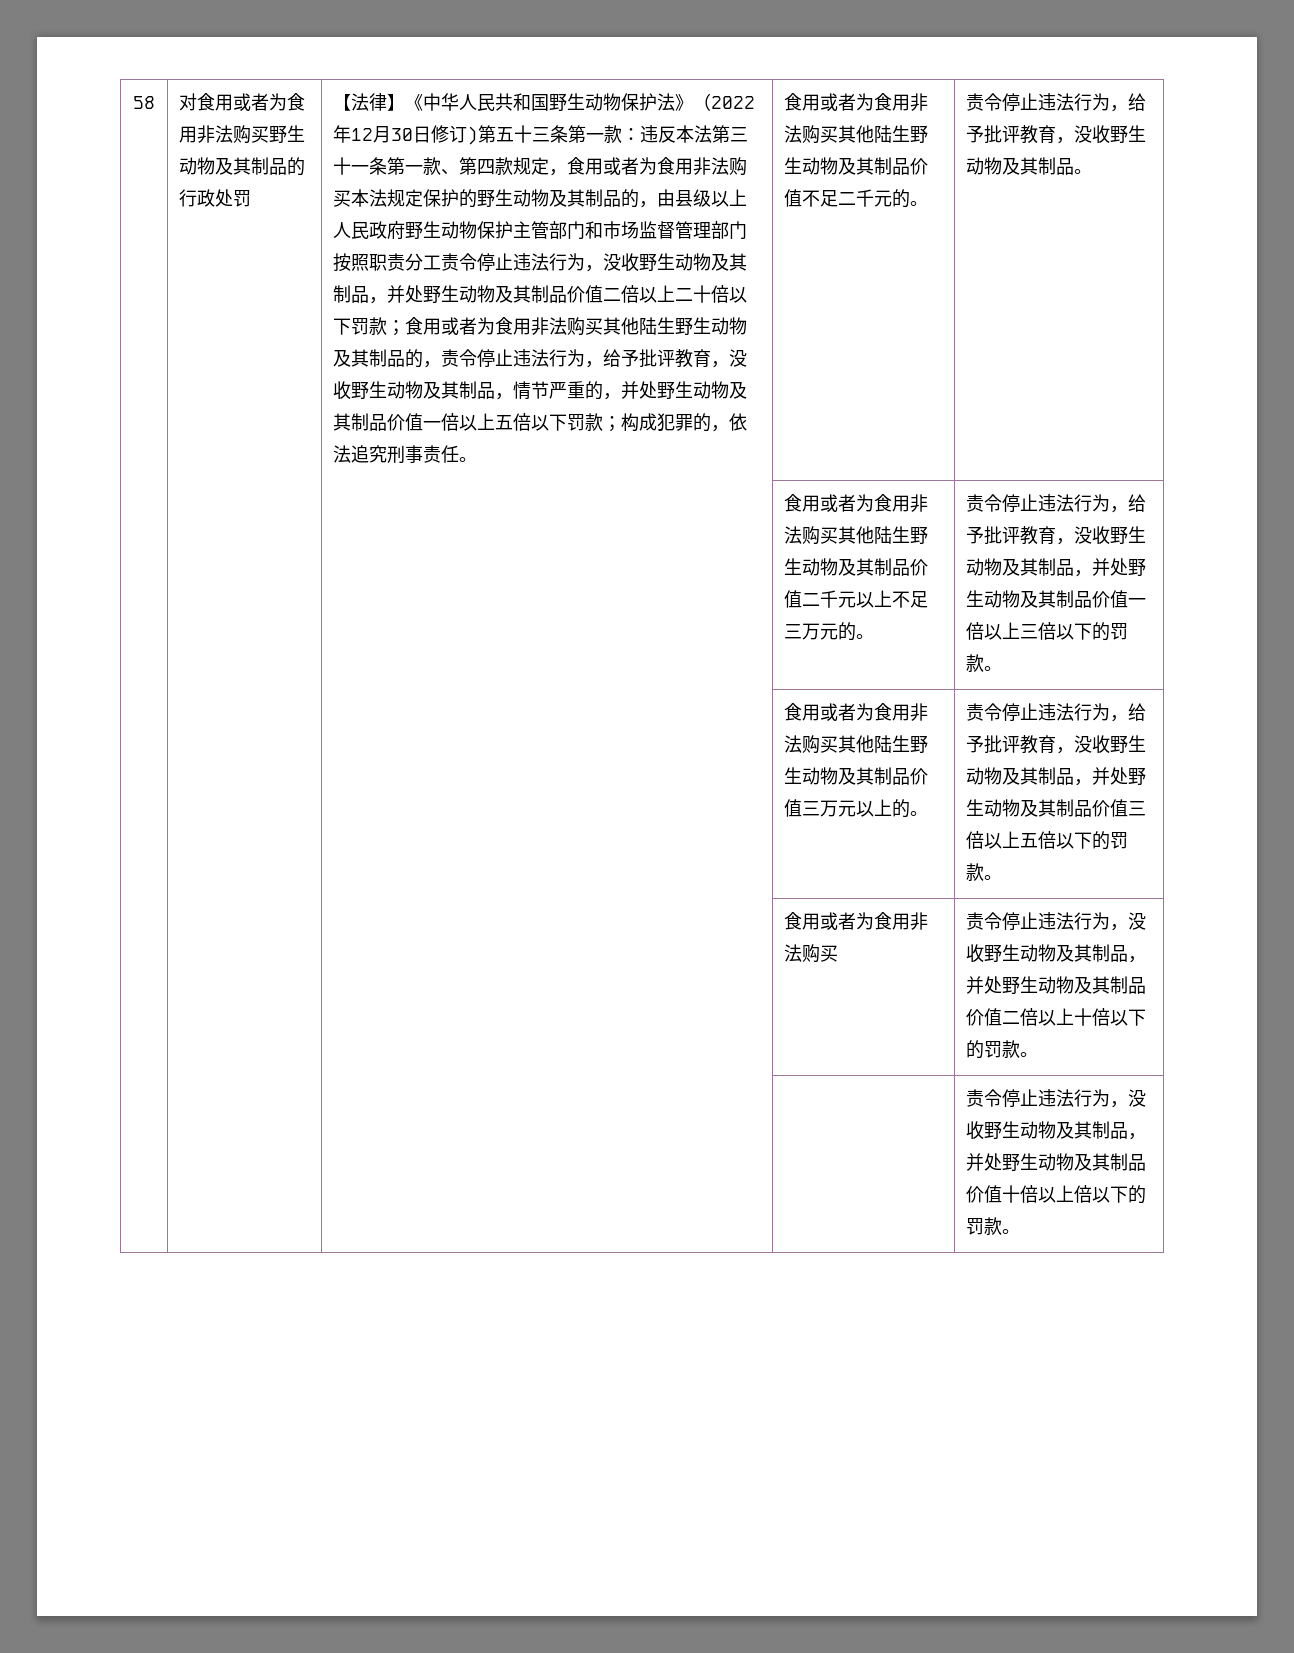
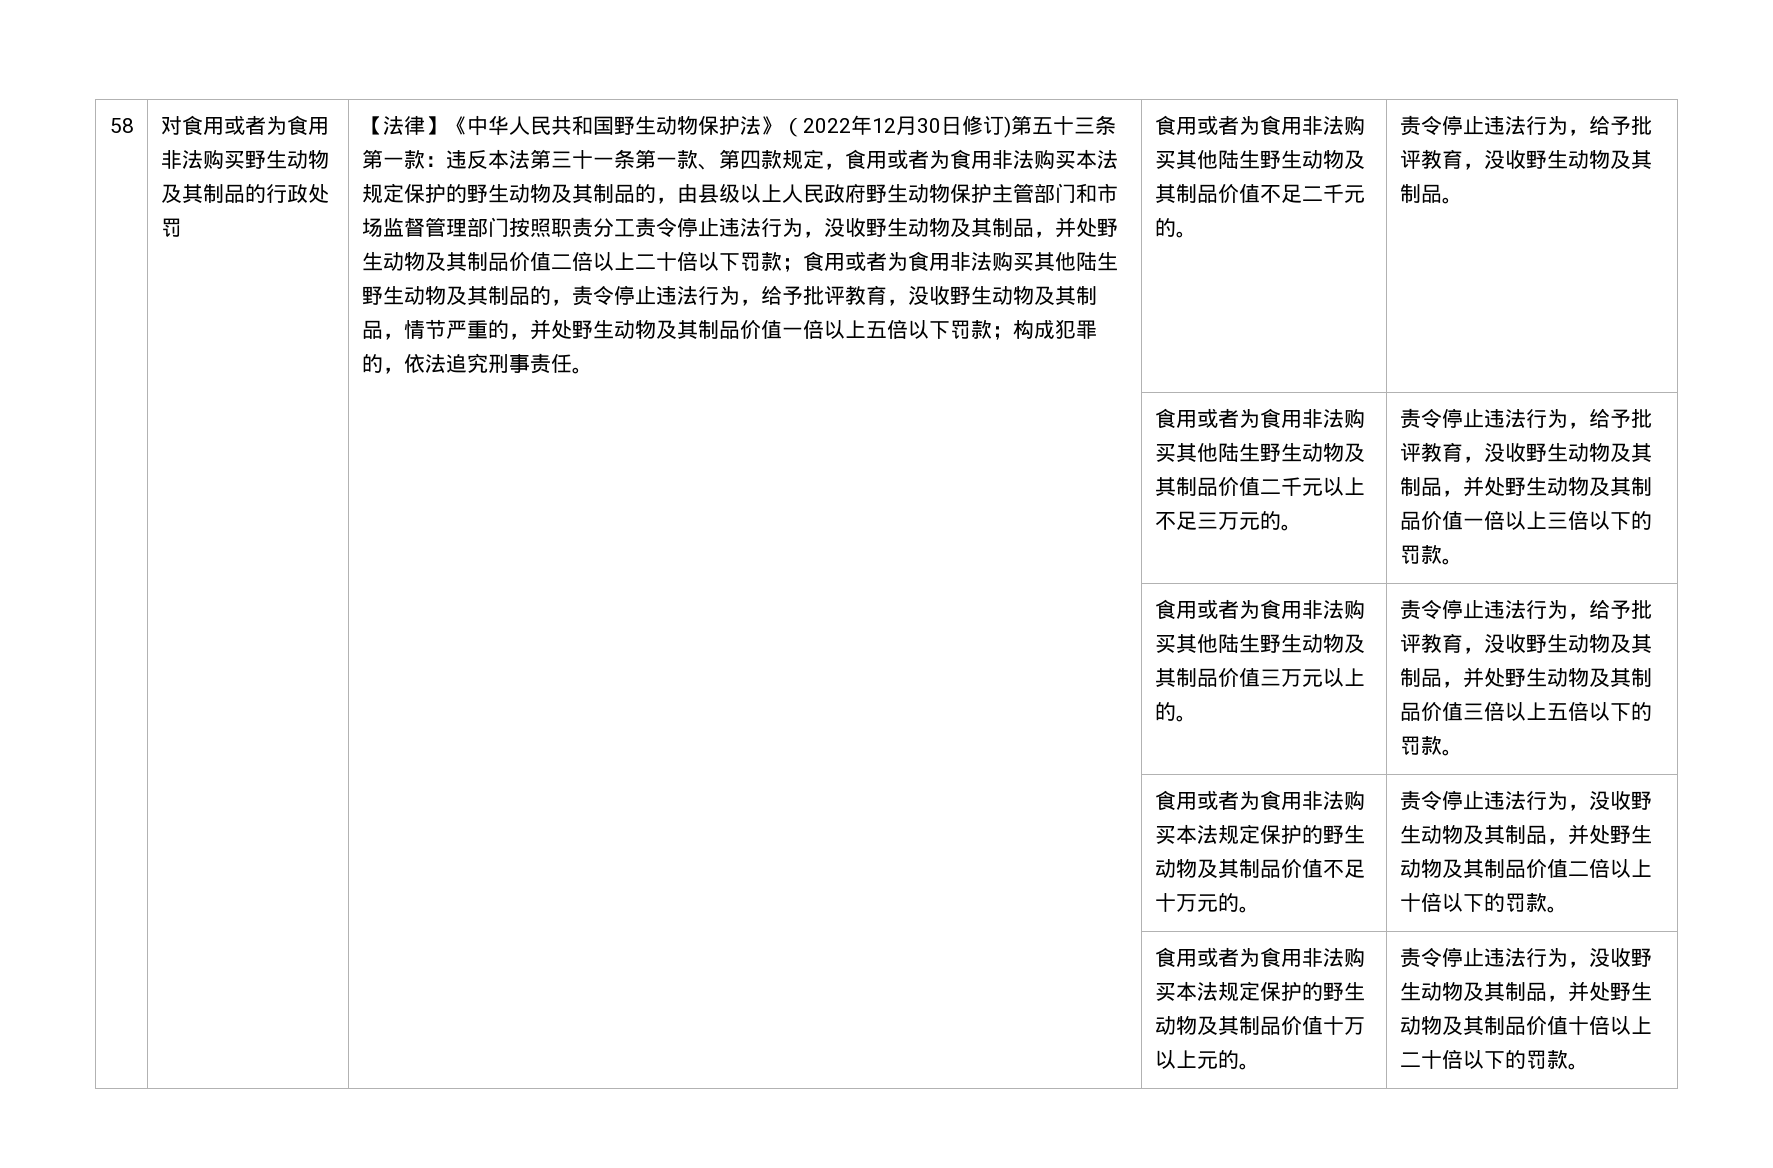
- | | | 食用或者为食用非法购买 | 责令停止违法行为，没收野生动物及其制品，并处野生动物及其制品价值二倍以上十倍以下的罚款。
+ | | | 食用或者为食用非法购买本法规定保护的野生动物及其制品价值不足十万元的。 | 责令停止违法行为，没收野生动物及其制品，并处野生动物及其制品价值二倍以上十倍以下的罚款。
- | | | | 责令停止违法行为，没收野生动物及其制品，并处野生动物及其制品价值十倍以上倍以下的罚款。
+ | | | 食用或者为食用非法购买本法规定保护的野生动物及其制品价值十万以上元的。 | 责令停止违法行为，没收野生动物及其制品，并处野生动物及其制品价值十倍以上二十倍以下的罚款。

